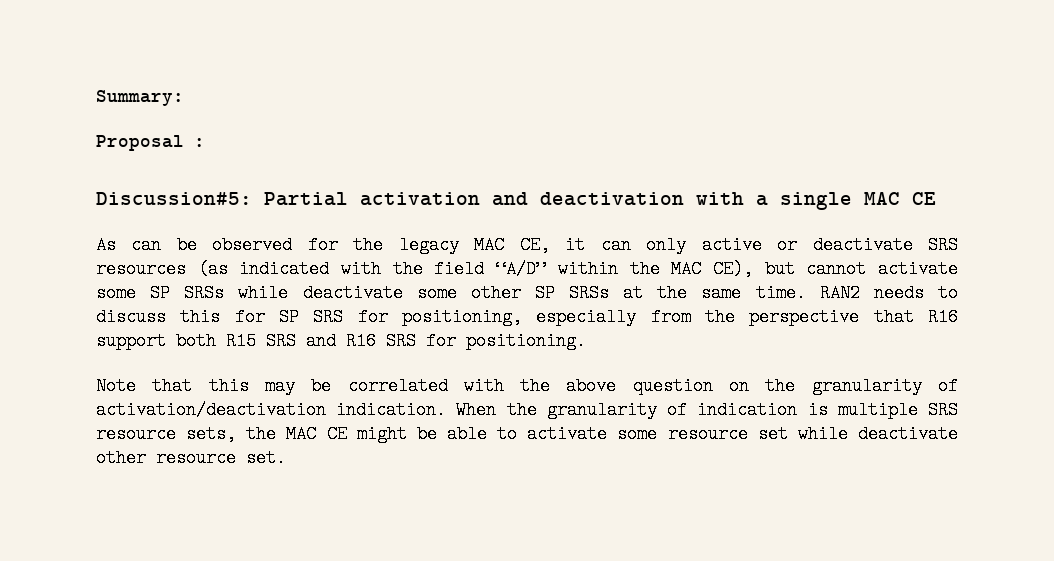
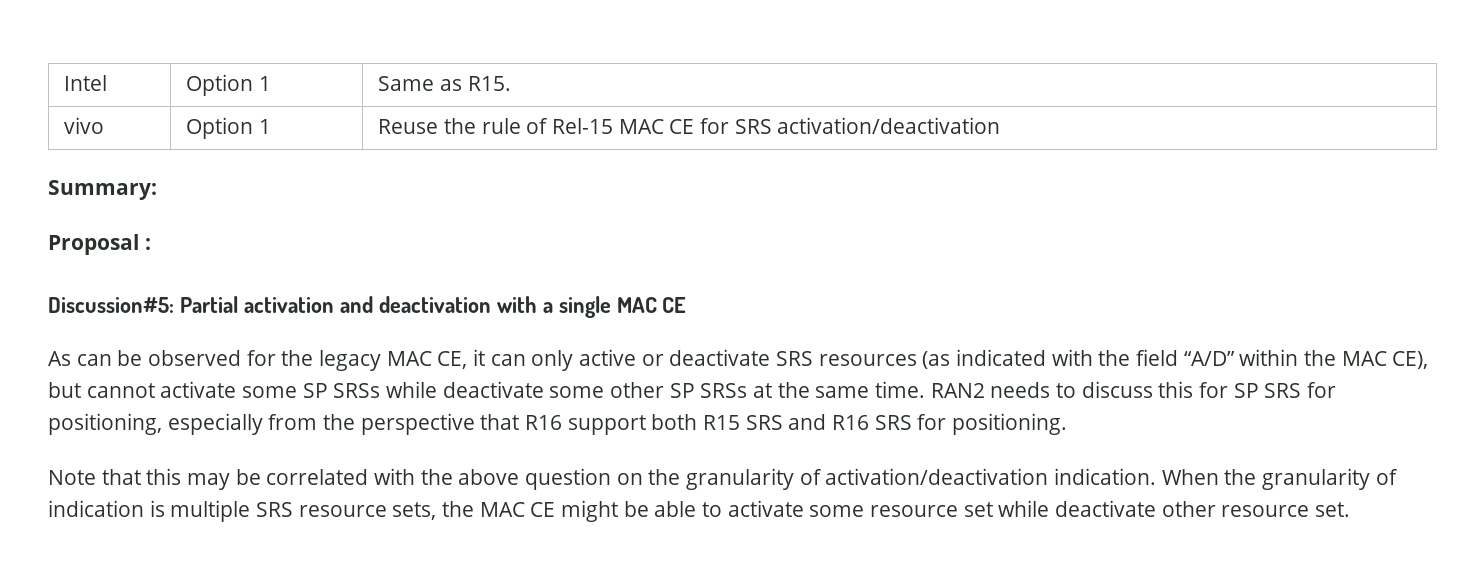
+ Intel | Option 1 | Same as R15.
+ vivo | Option 1 | Reuse the rule of Rel-15 MAC CE for SRS activation/deactivation

